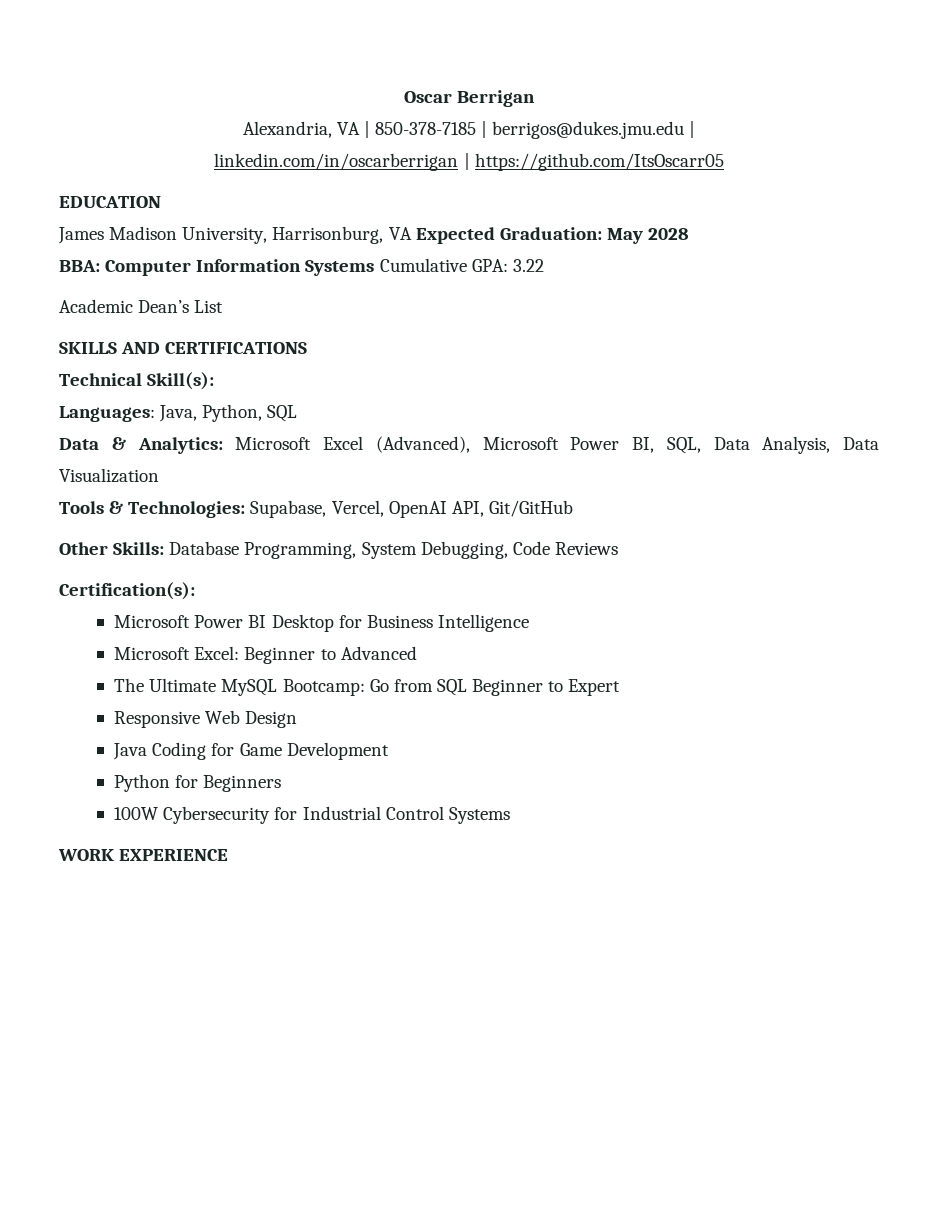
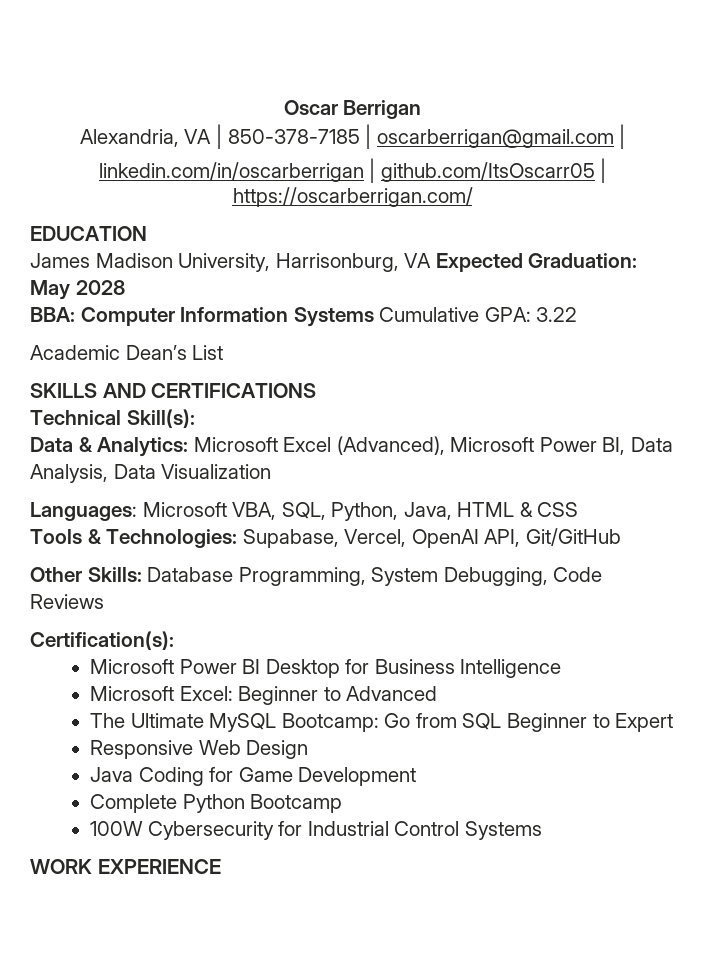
- Alexandria, VA | 850-378-7185 | berrigos@dukes.jmu.edu |
+ Alexandria, VA | 850-378-7185 | oscarberrigan@gmail.com |
- linkedin.com/in/oscarberrigan | https://github.com/ItsOscarr05
+ linkedin.com/in/oscarberrigan | github.com/ItsOscarr05 | https://oscarberrigan.com/
- Languages: Java, Python, SQL
- Data & Analytics: Microsoft Excel (Advanced), Microsoft Power BI, SQL, Data Analysis, Data Visualization
+ Data & Analytics: Microsoft Excel (Advanced), Microsoft Power BI, Data Analysis, Data Visualization
+ Languages: Microsoft VBA, SQL, Python, Java, HTML & CSS
- Python for Beginners
+ Complete Python Bootcamp

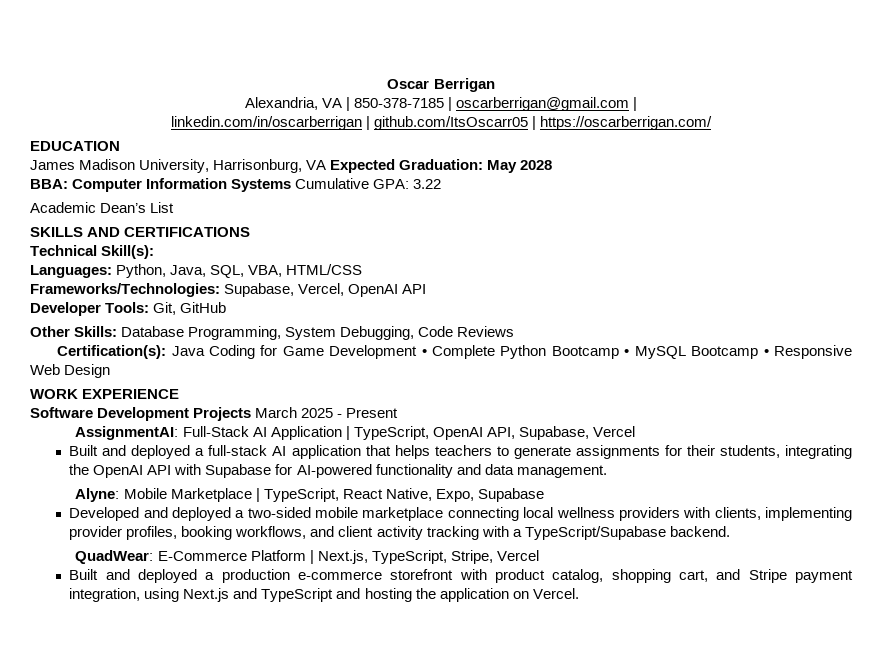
- Data & Analytics: Microsoft Excel (Advanced), Microsoft Power BI, Data Analysis, Data Visualization
- Languages: Microsoft VBA, SQL, Python, Java, HTML & CSS
- Tools & Technologies: Supabase, Vercel, OpenAI API, Git/GitHub
+ Languages: Python, Java, SQL, VBA, HTML/CSS
+ Frameworks/Technologies: Supabase, Vercel, OpenAI API
+ Developer Tools: Git, GitHub
- Certification(s):
- Microsoft Power BI Desktop for Business Intelligence
- Microsoft Excel: Beginner to Advanced
- The Ultimate MySQL Bootcamp: Go from SQL Beginner to Expert
- Responsive Web Design
- Java Coding for Game Development
- Complete Python Bootcamp
- 100W Cybersecurity for Industrial Control Systems
+ Certification(s): Java Coding for Game Development • Complete Python Bootcamp • MySQL Bootcamp • Responsive Web Design
  WORK EXPERIENCE
+ Software Development Projects March 2025 - Present
+ AssignmentAI: Full-Stack AI Application | TypeScript, OpenAI API, Supabase, Vercel
+ Built and deployed a full-stack AI application that helps teachers to generate assignments for their students, integrating the OpenAI API with Supabase for AI-powered functionality and data management.
+ Alyne: Mobile Marketplace | TypeScript, React Native, Expo, Supabase
+ Developed and deployed a two-sided mobile marketplace connecting local wellness providers with clients, implementing provider profiles, booking workflows, and client activity tracking with a TypeScript/Supabase backend.
+ QuadWear: E-Commerce Platform | Next.js, TypeScript, Stripe, Vercel
+ Built and deployed a production e-commerce storefront with product catalog, shopping cart, and Stripe payment integration, using Next.js and TypeScript and hosting the application on Vercel.

